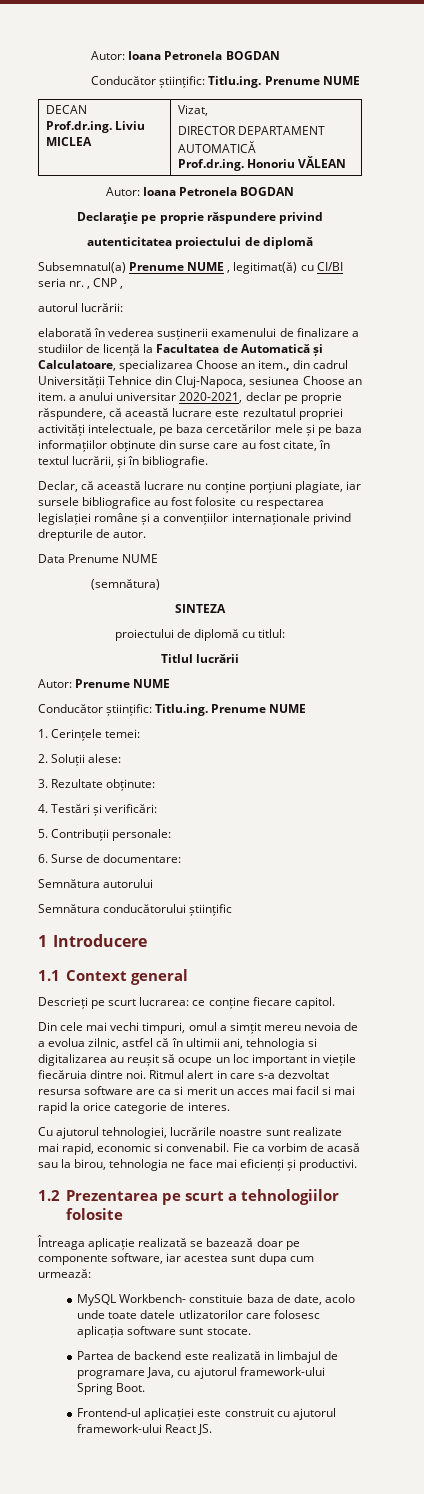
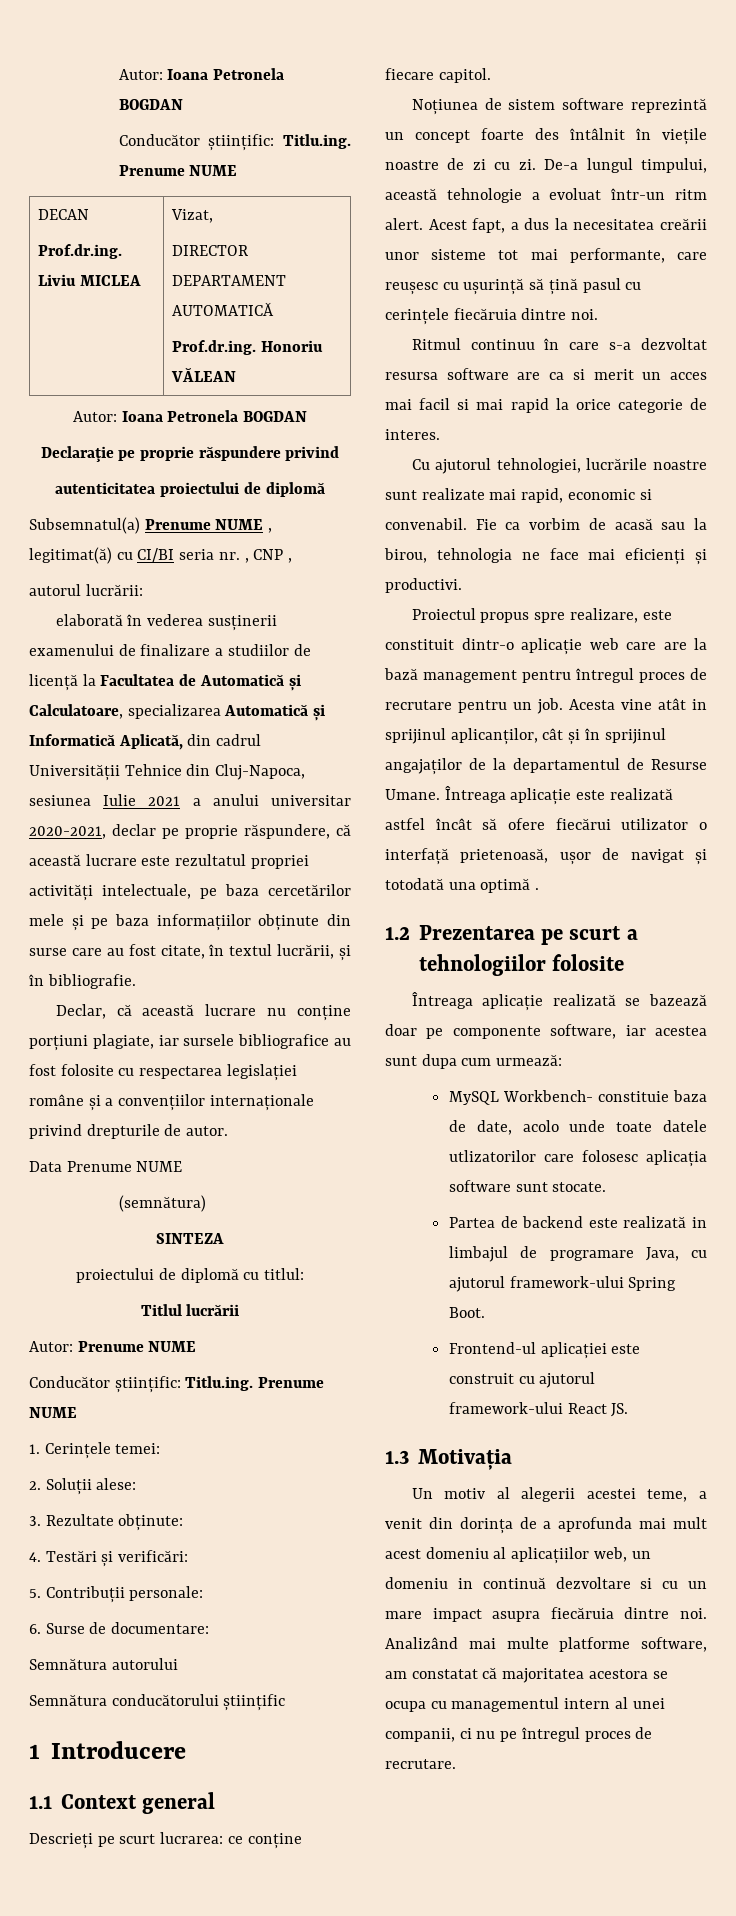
- elaborată în vederea susținerii examenului de finalizare a studiilor de licență la Facultatea de Automatică și Calculatoare, specializarea Choose an item., din cadrul Universității Tehnice din Cluj-Napoca, sesiunea Choose an item. a anului universitar 2020-2021, declar pe proprie răspundere, că această lucrare este rezultatul propriei activități intelectuale, pe baza cercetărilor mele și pe baza informațiilor obținute din surse care au fost citate, în textul lucrării, și în bibliografie.
+ elaborată în vederea susținerii examenului de finalizare a studiilor de licență la Facultatea de Automatică și Calculatoare, specializarea Automatică și Informatică Aplicată, din cadrul Universității Tehnice din Cluj-Napoca, sesiunea Iulie 2021 a anului universitar 2020-2021, declar pe proprie răspundere, că această lucrare este rezultatul propriei activități intelectuale, pe baza cercetărilor mele și pe baza informațiilor obținute din surse care au fost citate, în textul lucrării, și în bibliografie.
- Din cele mai vechi timpuri, omul a simțit mereu nevoia de a evolua zilnic, astfel că în ultimii ani, tehnologia si digitalizarea au reușit să ocupe un loc important in viețile fiecăruia dintre noi. Ritmul alert in care s-a dezvoltat resursa software are ca si merit un acces mai facil si mai rapid la orice categorie de interes.
+ Noțiunea de sistem software reprezintă un concept foarte des întâlnit în viețile noastre de zi cu zi. De-a lungul timpului, această tehnologie a evoluat într-un ritm alert. Acest fapt, a dus la necesitatea creării unor sisteme tot mai performante, care reușesc cu ușurință să țină pasul cu cerințele fiecăruia dintre noi.
+ Ritmul continuu în care s-a dezvoltat resursa software are ca si merit un acces mai facil si mai rapid la orice categorie de interes.
+ Proiectul propus spre realizare, este constituit dintr-o aplicație web care are la bază management pentru întregul proces de recrutare pentru un job. Acesta vine atât in sprijinul aplicanților, cât și în sprijinul angajaților de la departamentul de Resurse Umane. Întreaga aplicație este realizată astfel încât să ofere fiecărui utilizator o interfață prietenoasă, ușor de navigat și totodată una optimă .
+ 1.3 Motivația
+ Un motiv al alegerii acestei teme, a venit din dorința de a aprofunda mai mult acest domeniu al aplicațiilor web, un domeniu in continuă dezvoltare si cu un mare impact asupra fiecăruia dintre noi. Analizând mai multe platforme software, am constatat că majoritatea acestora se ocupa cu managementul intern al unei companii, ci nu pe întregul proces de recrutare.

